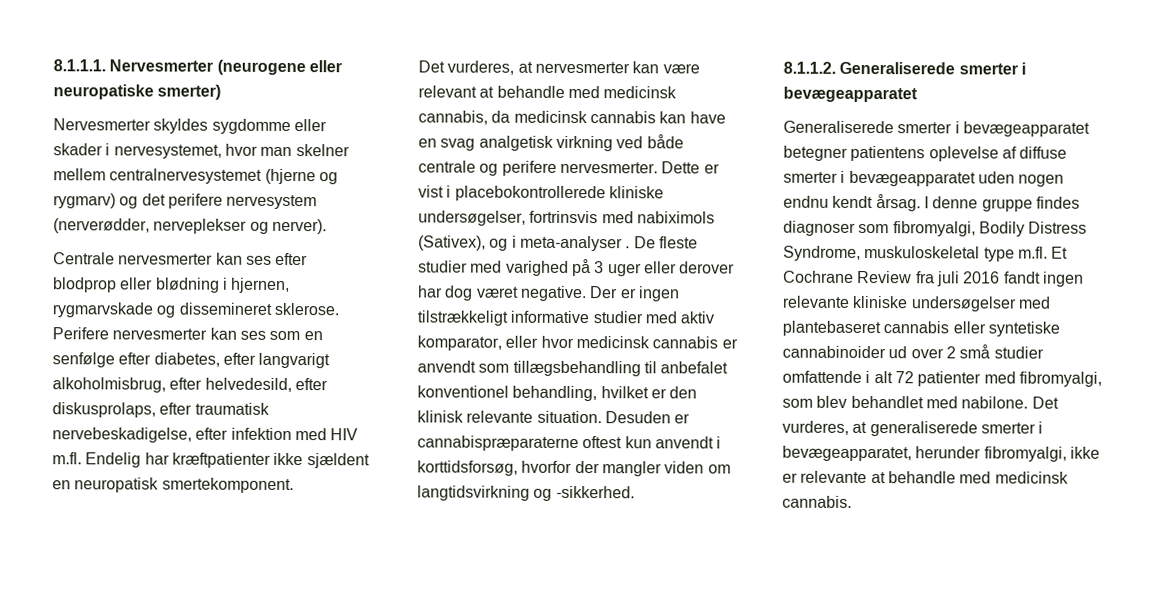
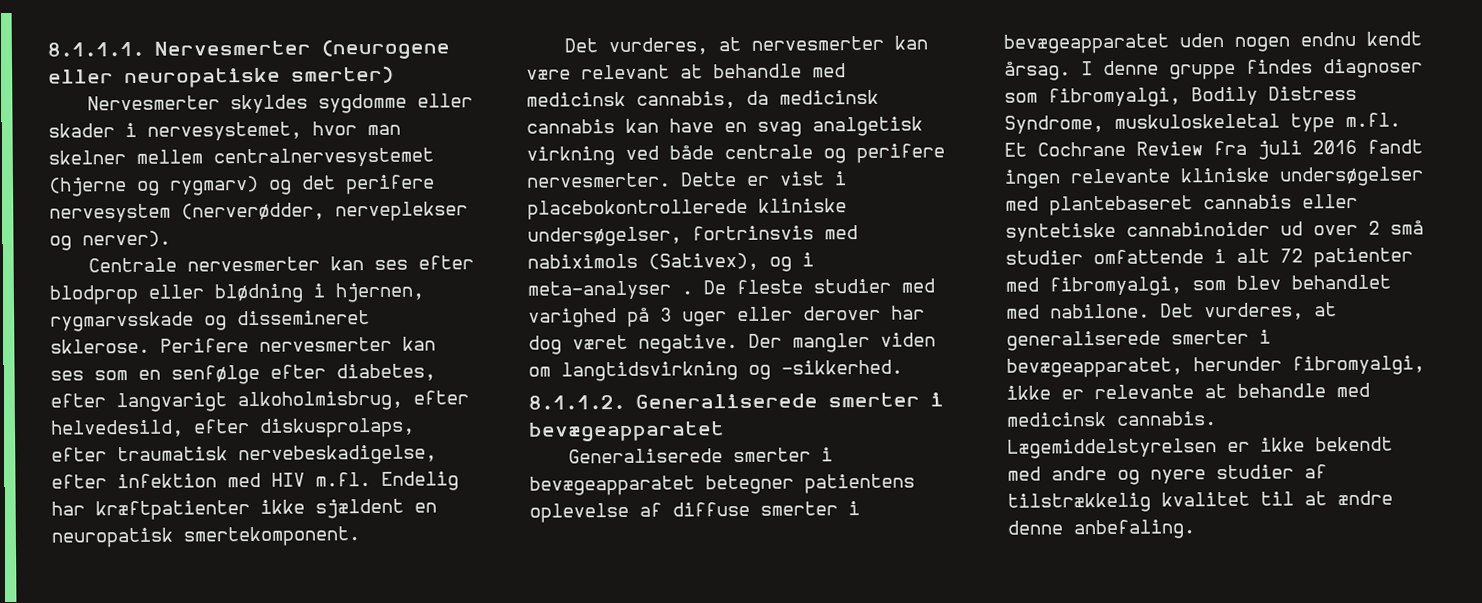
- Centrale nervesmerter kan ses efter blodprop eller blødning i hjernen, rygmarvskade og dissemineret sklerose.
+ Centrale nervesmerter kan ses efter blodprop eller blødning i hjernen, rygmarvsskade og dissemineret sklerose.
- Der er ingen tilstrækkeligt informative studier med aktiv komparator, eller hvor medicinsk cannabis er anvendt som tillægsbehandling til anbefalet konventionel behandling, hvilket er den klinisk relevante situation. Desuden er cannabispræparaterne oftest kun anvendt i korttidsforsøg, hvorfor der mangler viden om langtidsvirkning og -sikkerhed.
+ Der mangler viden om langtidsvirkning og -sikkerhed.
+ Lægemiddelstyrelsen er ikke bekendt med andre og nyere studier af tilstrækkelig kvalitet til at ændre denne anbefaling.

